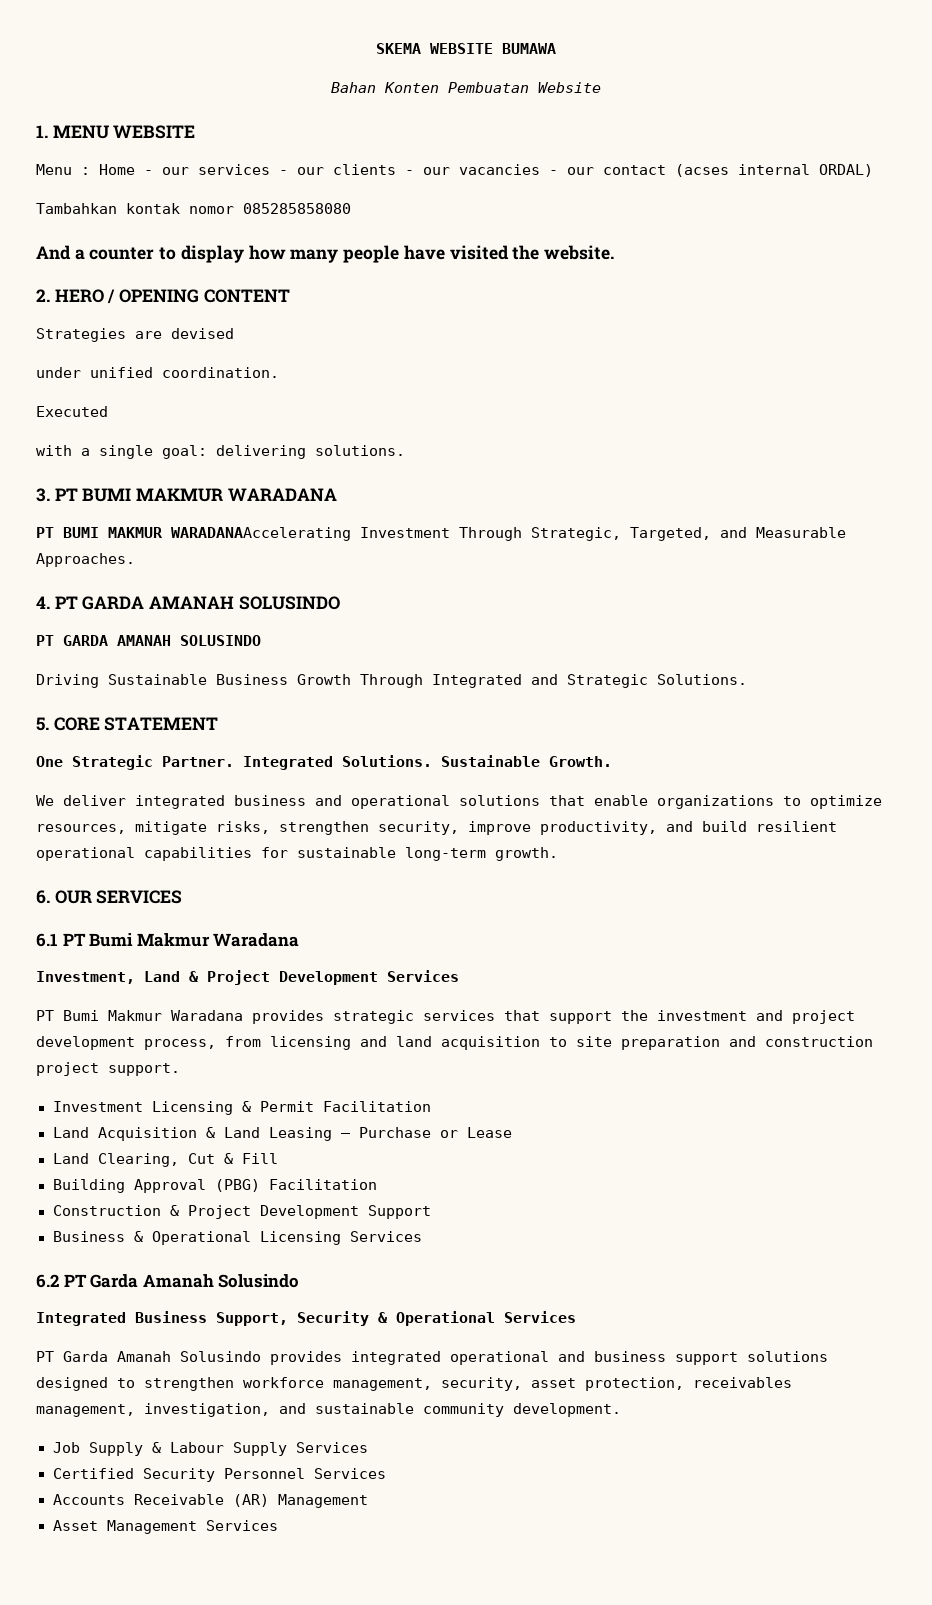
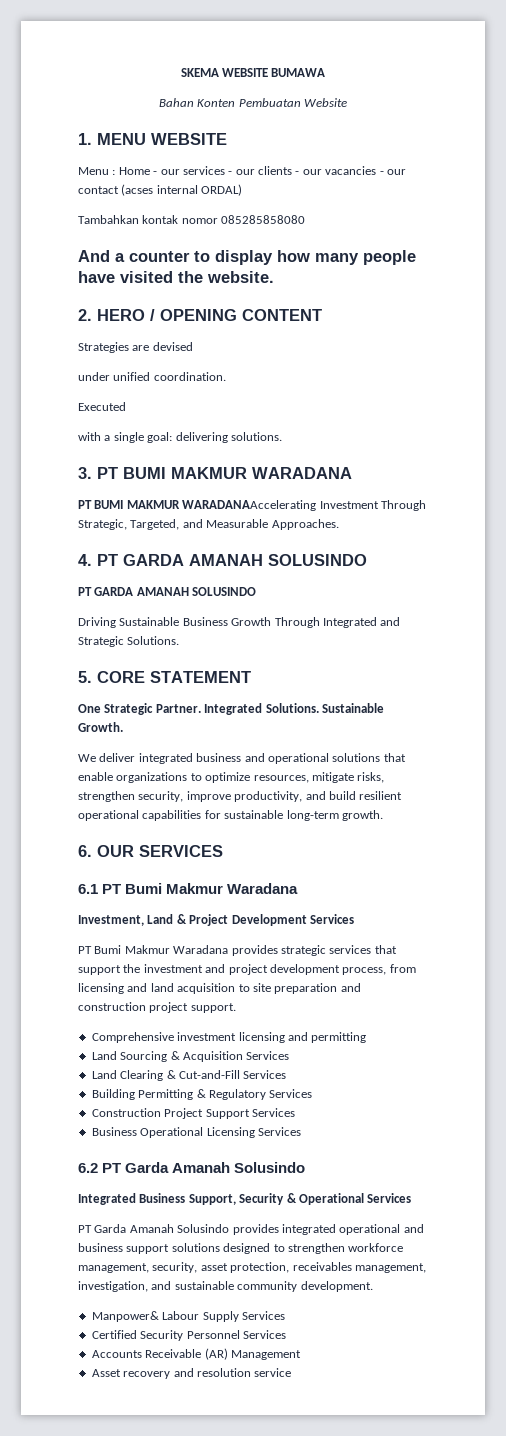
- Investment Licensing & Permit Facilitation
- Land Acquisition & Land Leasing — Purchase or Lease
- Land Clearing, Cut & Fill
- Building Approval (PBG) Facilitation
- Construction & Project Development Support
- Business & Operational Licensing Services
+ Comprehensive investment licensing and permitting
+ Land Sourcing & Acquisition Services
+ Land Clearing & Cut-and-Fill Services
+ Building Permitting & Regulatory Services
+ Construction Project Support Services
+ Business Operational Licensing Services
- Job Supply & Labour Supply Services
+ Manpower& Labour Supply Services
- Asset Management Services
+ Asset recovery and resolution service

